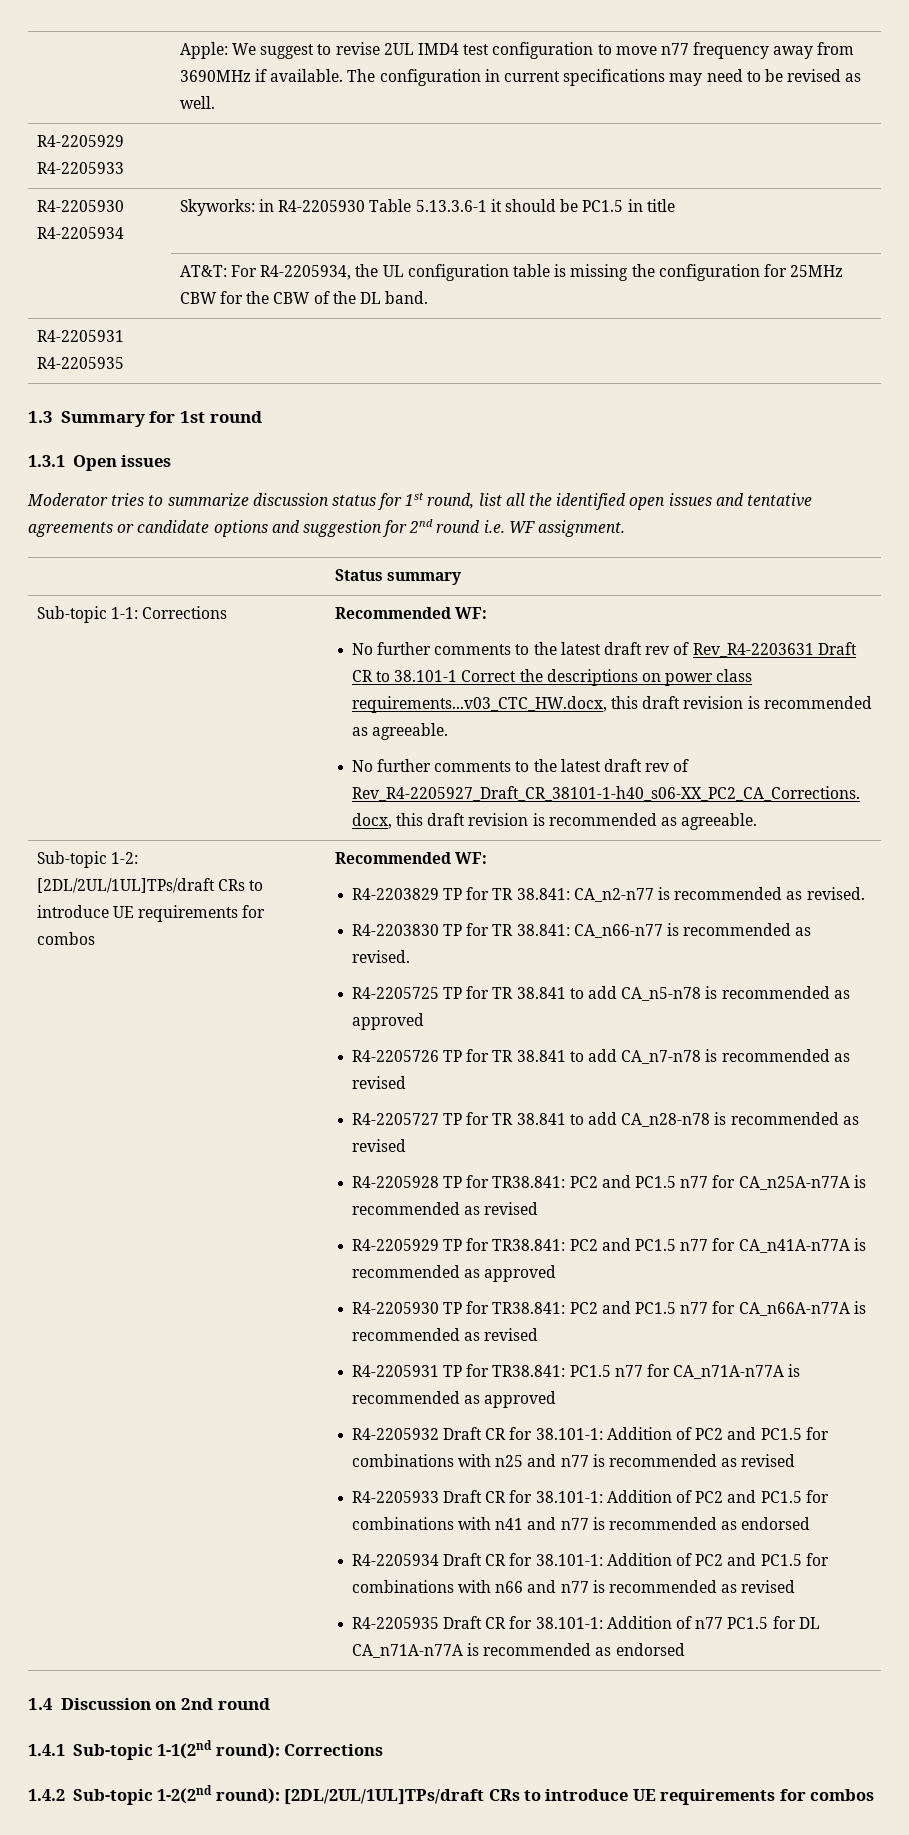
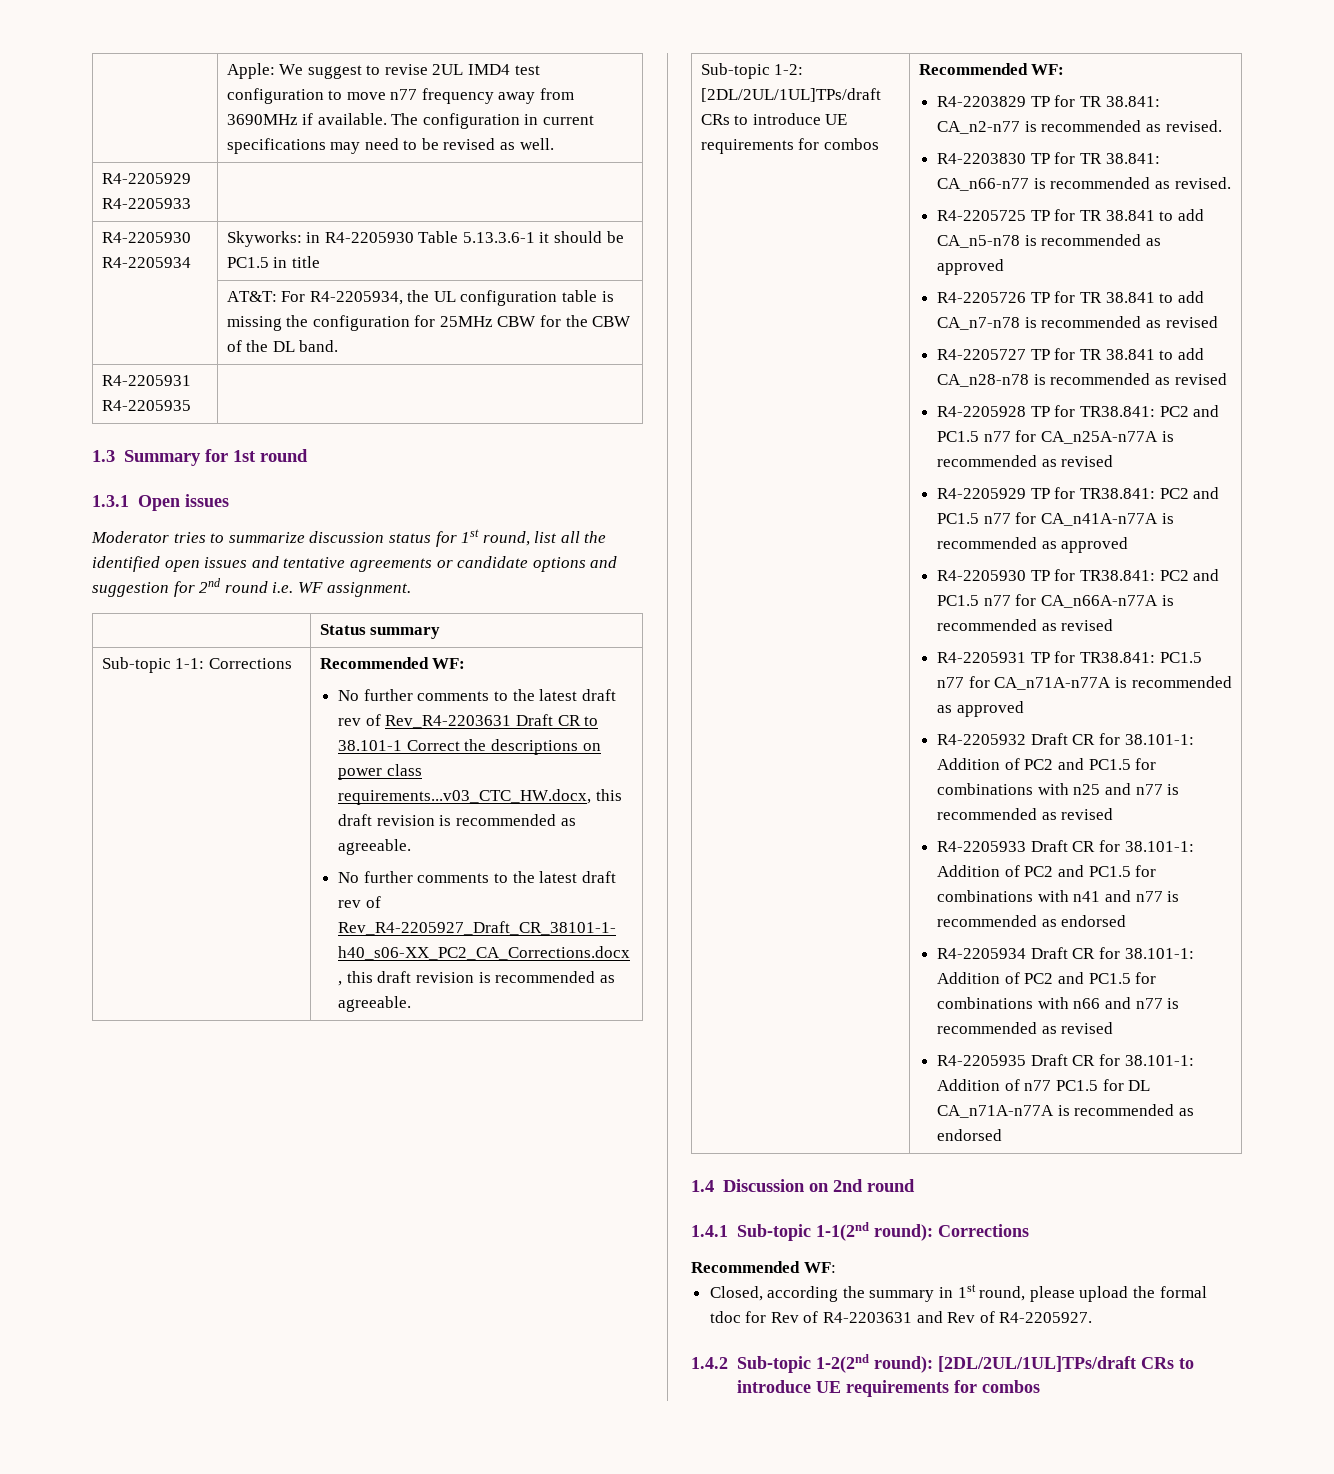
  1.4.1 Sub-topic 1-1(2nd round): Corrections
+ Recommended WF:
+ Closed, according the summary in 1st round, please upload the formal tdoc for Rev of R4-2203631 and Rev of R4-2205927.

